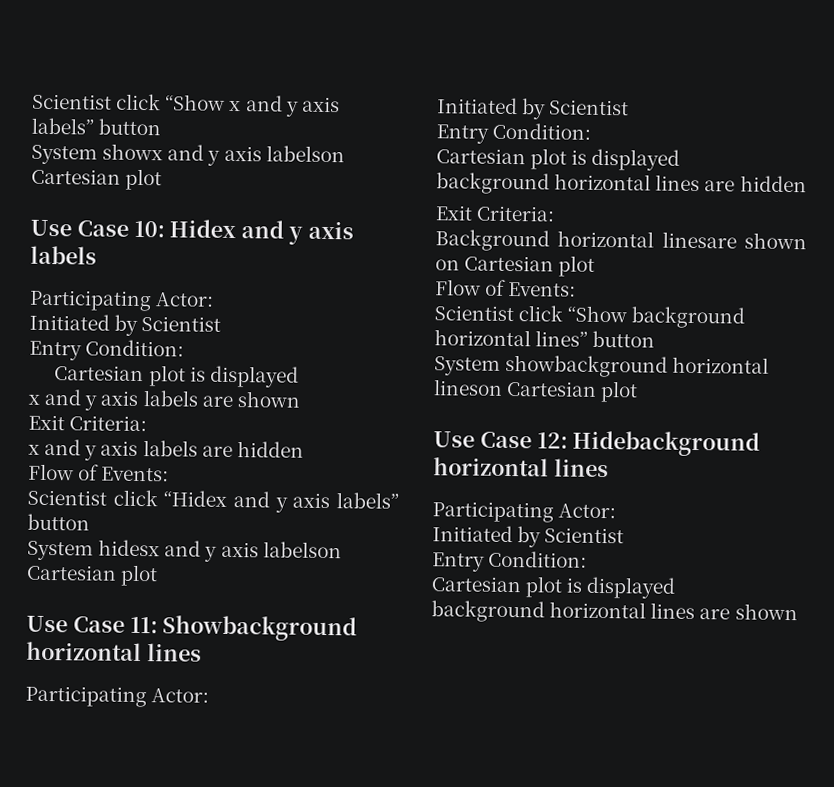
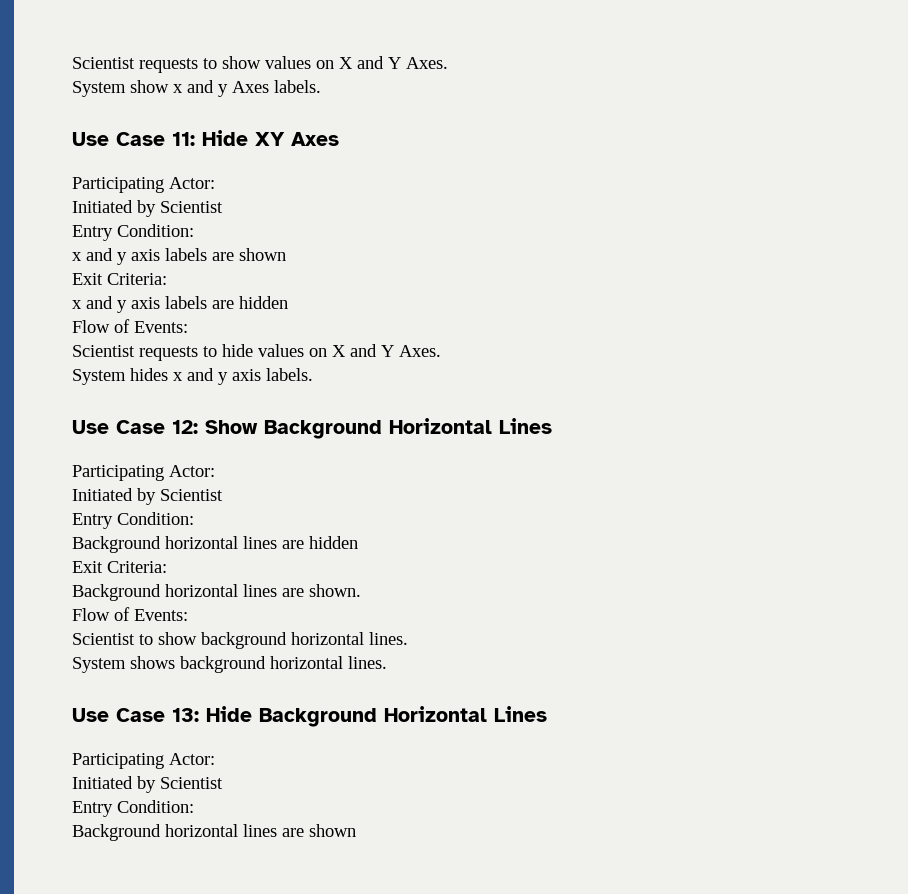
- Scientist click “Show x and y axis labels” button
- System showx and y axis labelson Cartesian plot
- Use Case 10: Hidex and y axis labels
+ Scientist requests to show values on X and Y Axes.
+ System show x and y Axes labels.
+ Use Case 11: Hide XY Axes
  Participating Actor:
  Initiated by Scientist
  Entry Condition:
- Cartesian plot is displayed
- Scientist click “Hidex and y axis labels” button
- System hidesx and y axis labelson Cartesian plot
- Use Case 11: Showbackground horizontal lines
+ Scientist requests to hide values on X and Y Axes.
+ System hides x and y axis labels.
+ Use Case 12: Show Background Horizontal Lines
  Participating Actor:
  Initiated by Scientist
  Entry Condition:
- Cartesian plot is displayed
- background horizontal lines are hidden
+ Background horizontal lines are hidden
- Background horizontal linesare shown on Cartesian plot
+ Background horizontal lines are shown.
  Flow of Events:
- Scientist click “Show background horizontal lines” button
- System showbackground horizontal lineson Cartesian plot
- Use Case 12: Hidebackground horizontal lines
+ Scientist to show background horizontal lines.
+ System shows background horizontal lines.
+ Use Case 13: Hide Background Horizontal Lines
  Participating Actor:
  Initiated by Scientist
  Entry Condition:
- Cartesian plot is displayed
- background horizontal lines are shown
+ Background horizontal lines are shown

